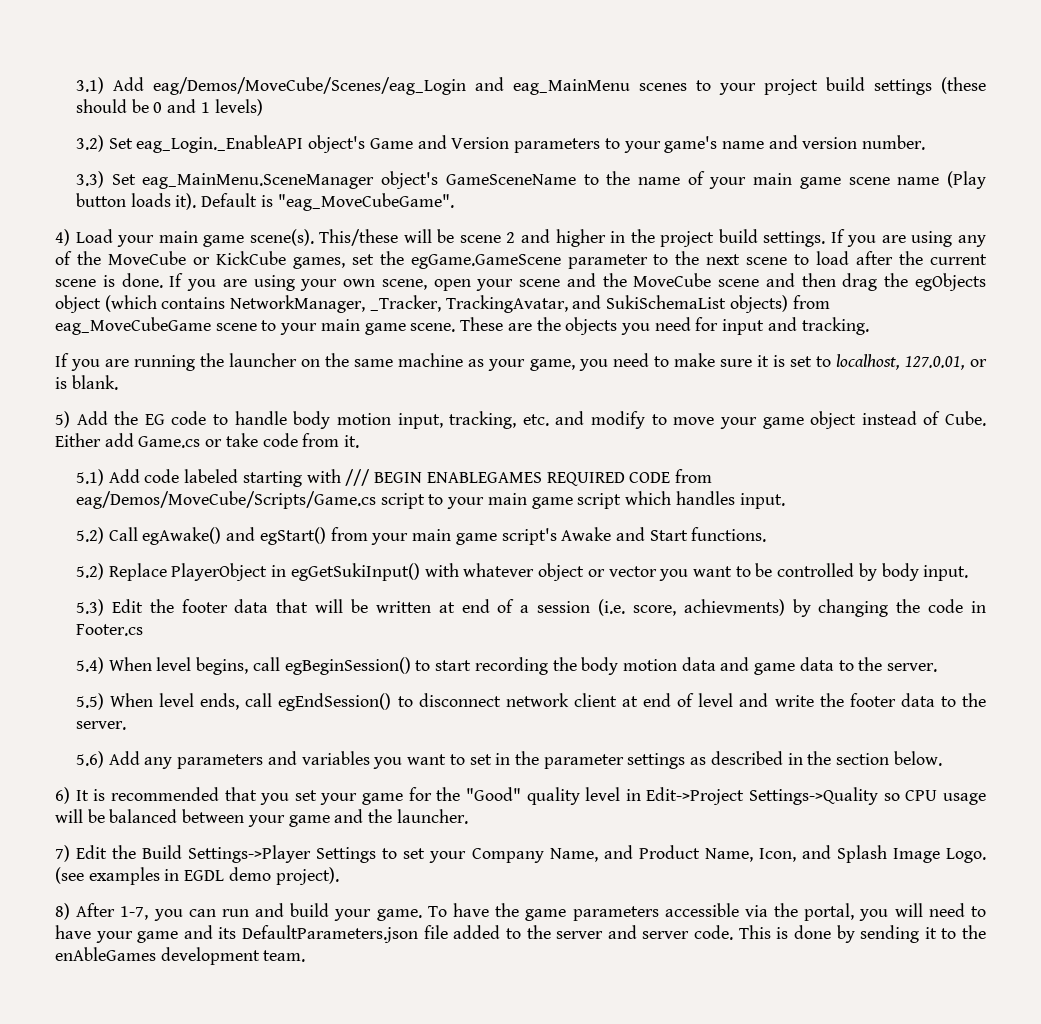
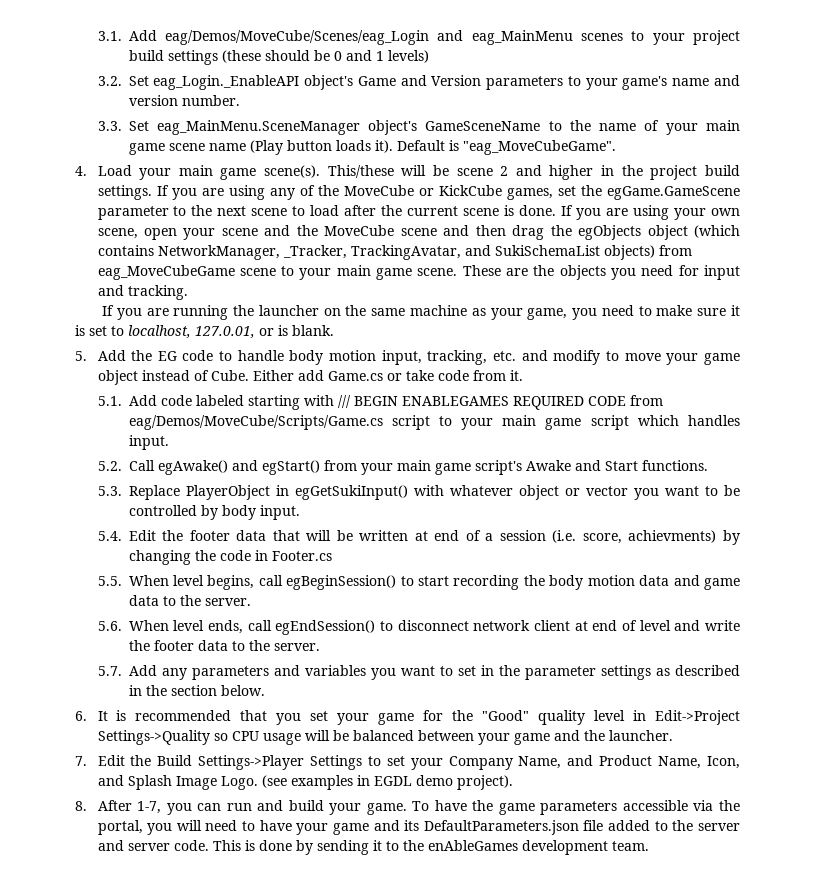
- 3.1) Add eag/Demos/MoveCube/Scenes/eag_Login and eag_MainMenu scenes to your project build settings (these should be 0 and 1 levels)
+ 3.1. Add eag/Demos/MoveCube/Scenes/eag_Login and eag_MainMenu scenes to your project build settings (these should be 0 and 1 levels)
- 3.2) Set eag_Login._EnableAPI object's Game and Version parameters to your game's name and version number.
+ 3.2. Set eag_Login._EnableAPI object's Game and Version parameters to your game's name and version number.
- 3.3) Set eag_MainMenu.SceneManager object's GameSceneName to the name of your main game scene name (Play button loads it).
+ 3.3. Set eag_MainMenu.SceneManager object's GameSceneName to the name of your main game scene name (Play button loads it).
- 4) Load your main game scene(s).
+ 4. Load your main game scene(s).
- 5) Add the EG code to handle body motion input, tracking, etc. and modify to move your game object instead of Cube.
+ 5. Add the EG code to handle body motion input, tracking, etc. and modify to move your game object instead of Cube.
- 5.1) Add code labeled starting with /// BEGIN ENABLEGAMES REQUIRED CODE from eag/Demos/MoveCube/Scripts/Game.cs script to your main game script which handles input.
+ 5.1. Add code labeled starting with /// BEGIN ENABLEGAMES REQUIRED CODE from eag/Demos/MoveCube/Scripts/Game.cs script to your main game script which handles input.
- 5.2) Call egAwake() and egStart() from your main game script's Awake and Start functions.
+ 5.2. Call egAwake() and egStart() from your main game script's Awake and Start functions.
- 5.2) Replace PlayerObject in egGetSukiInput() with whatever object or vector you want to be controlled by body input.
+ 5.3. Replace PlayerObject in egGetSukiInput() with whatever object or vector you want to be controlled by body input.
- 5.3) Edit the footer data that will be written at end of a session (i.e. score, achievments) by changing the code in Footer.cs
+ 5.4. Edit the footer data that will be written at end of a session (i.e. score, achievments) by changing the code in Footer.cs
- 5.4) When level begins, call egBeginSession() to start recording the body motion data and game data to the server.
+ 5.5. When level begins, call egBeginSession() to start recording the body motion data and game data to the server.
- 5.5) When level ends, call egEndSession() to disconnect network client at end of level and write the footer data to the server.
+ 5.6. When level ends, call egEndSession() to disconnect network client at end of level and write the footer data to the server.
- 5.6) Add any parameters and variables you want to set in the parameter settings as described in the section below.
+ 5.7. Add any parameters and variables you want to set in the parameter settings as described in the section below.
- 6) It is recommended that you set your game for the "Good" quality level in Edit->Project Settings->Quality so CPU usage will be balanced between your game and the launcher.
+ 6. It is recommended that you set your game for the "Good" quality level in Edit->Project Settings->Quality so CPU usage will be balanced between your game and the launcher.
- 7) Edit the Build Settings->Player Settings to set your Company Name, and Product Name, Icon, and Splash Image Logo.
+ 7. Edit the Build Settings->Player Settings to set your Company Name, and Product Name, Icon, and Splash Image Logo.
- 8) After 1-7, you can run and build your game.
+ 8. After 1-7, you can run and build your game.

